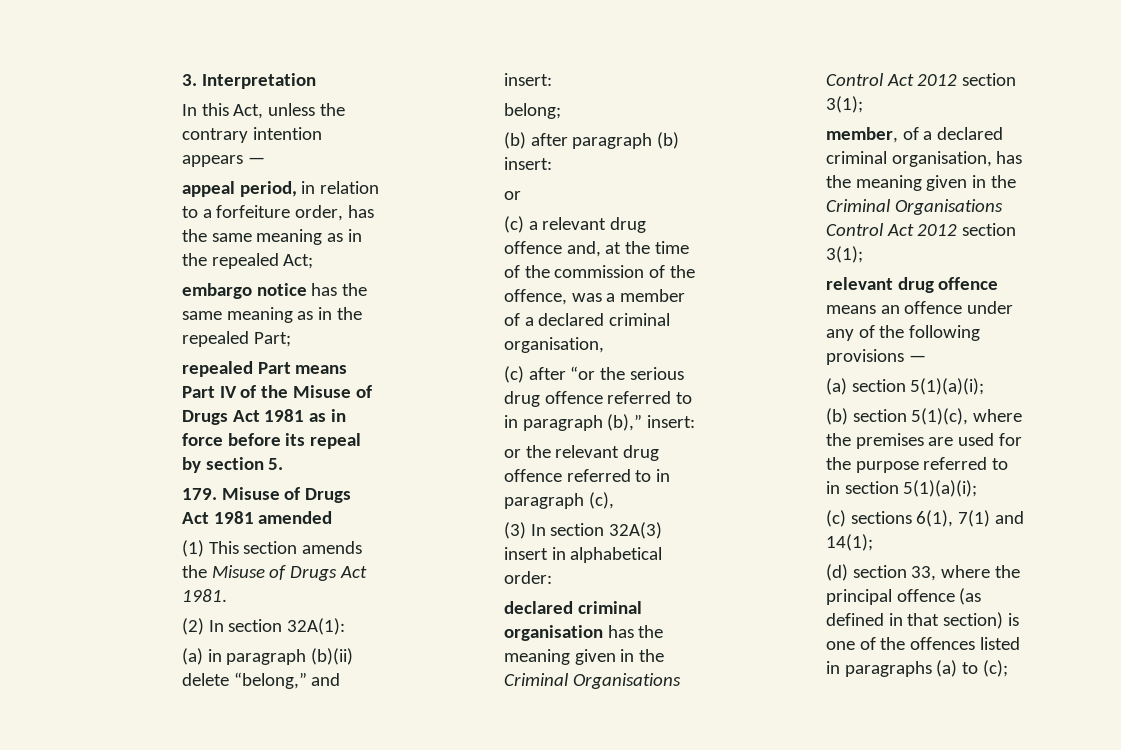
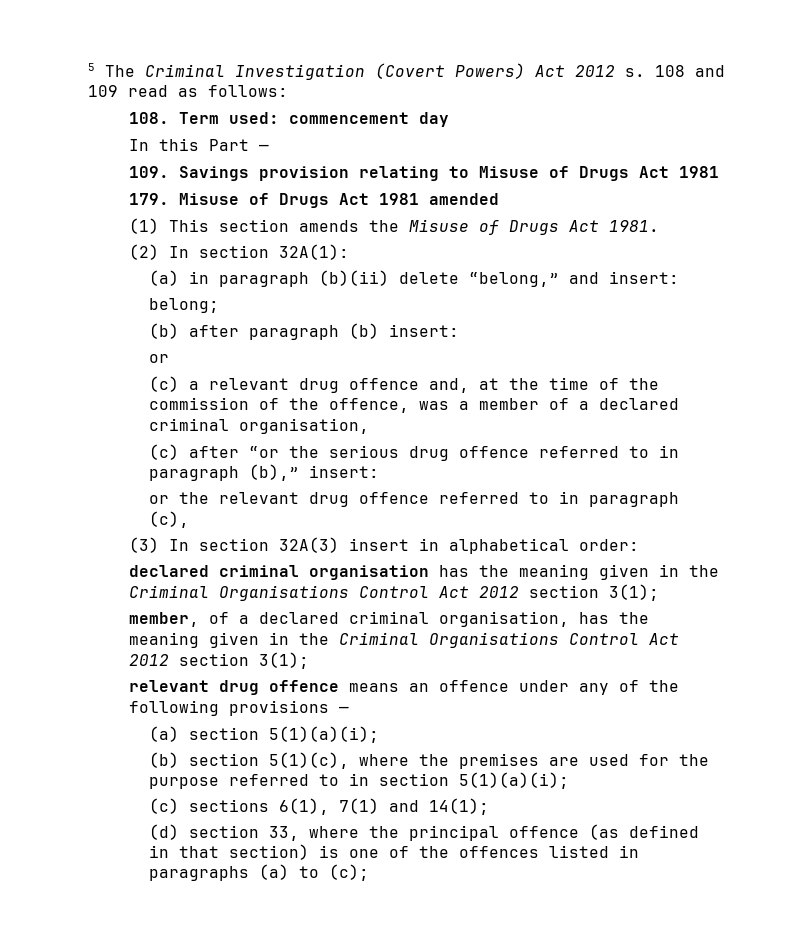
- 3. Interpretation
- In this Act, unless the contrary intention appears —
- appeal period, in relation to a forfeiture order, has the same meaning as in the repealed Act;
- embargo notice has the same meaning as in the repealed Part;
- repealed Part means Part IV of the Misuse of Drugs Act 1981 as in force before its repeal by section 5.
+ 5 The Criminal Investigation (Covert Powers) Act 2012 s. 108 and 109 read as follows:
+ 108. Term used: commencement day
+ In this Part —
+ 109. Savings provision relating to Misuse of Drugs Act 1981

